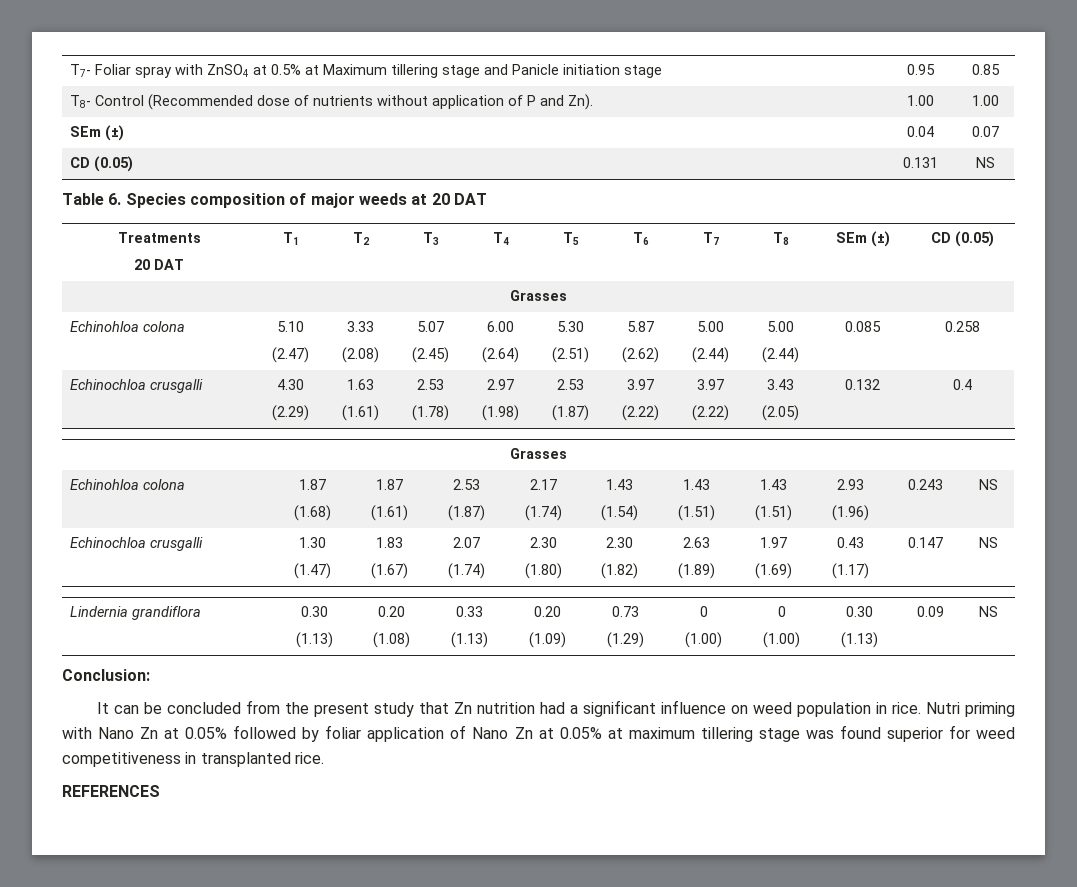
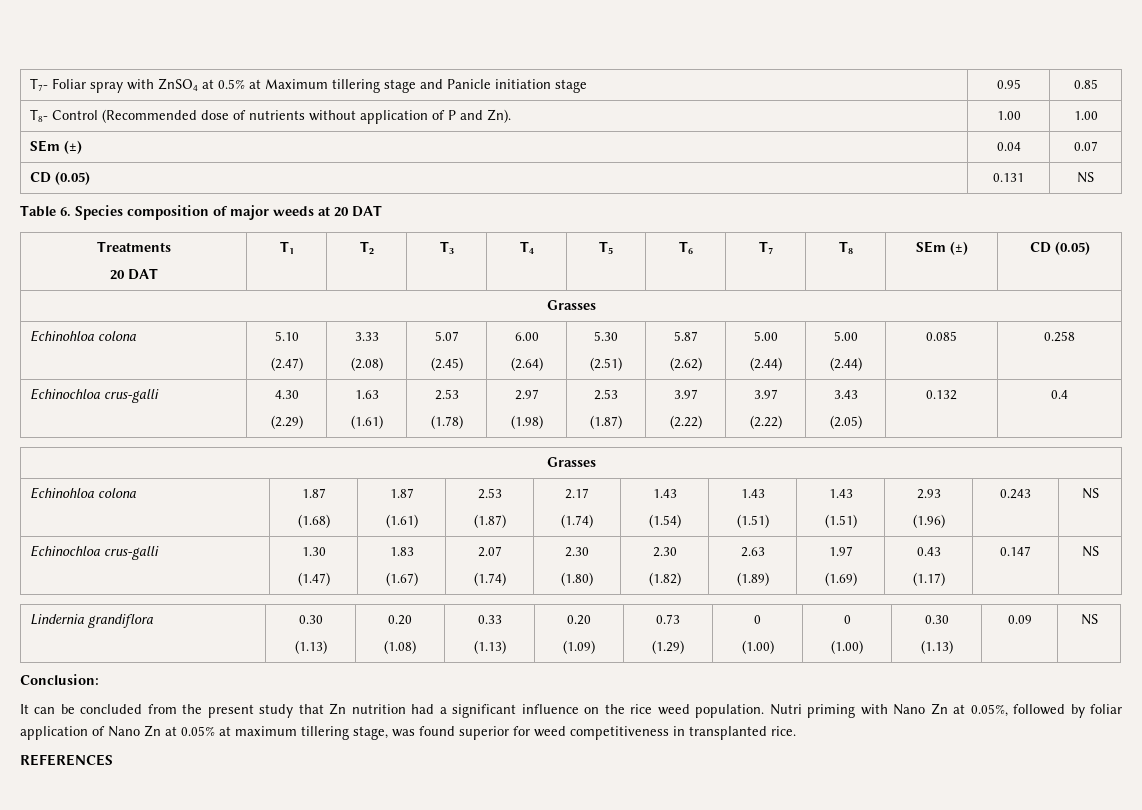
- Echinochloa crusgalli | 4.30
+ Echinochloa crus-galli | 4.30
- Echinochloa crusgalli | 1.30
+ Echinochloa crus-galli | 1.30
- It can be concluded from the present study that Zn nutrition had a significant influence on weed population in rice.
+ It can be concluded from the present study that Zn nutrition had a significant influence on the rice weed population.
- Nutri priming with Nano Zn at 0.05% followed by foliar application of Nano Zn at 0.05% at maximum tillering stage was found superior for weed competitiveness in transplanted rice.
+ Nutri priming with Nano Zn at 0.05%, followed by foliar application of Nano Zn at 0.05% at maximum tillering stage, was found superior for weed competitiveness in transplanted rice.

